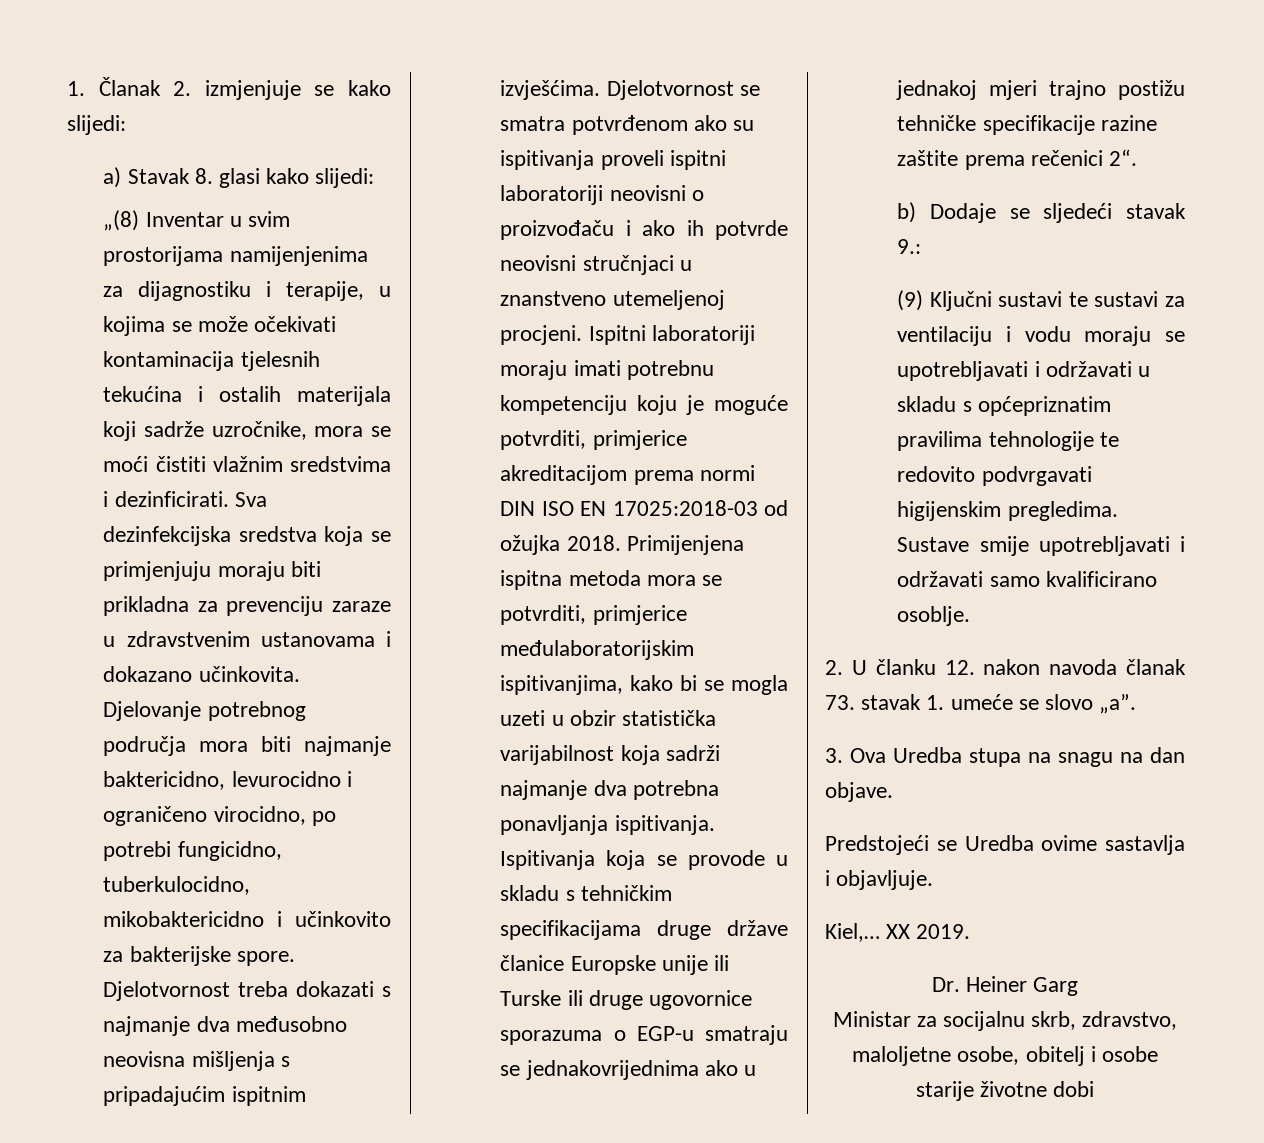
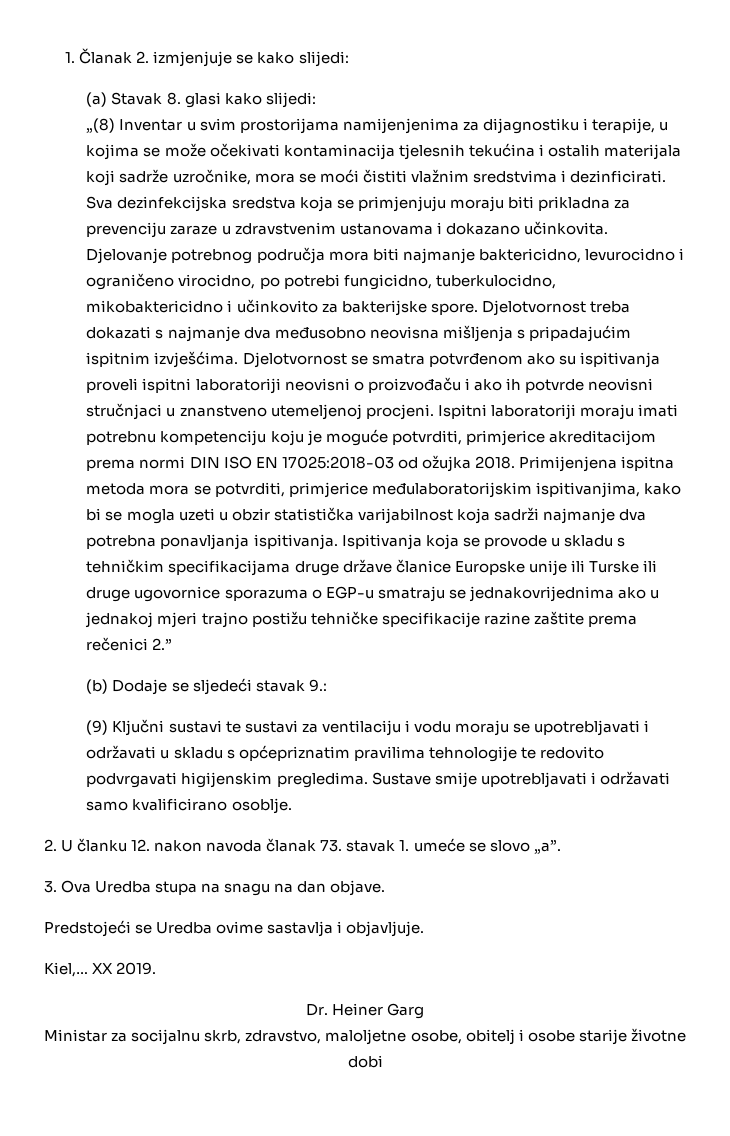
- a) Stavak 8. glasi kako slijedi:
+ (a) Stavak 8. glasi kako slijedi:
- Ispitivanja koja se provode u skladu s tehničkim specifikacijama druge države članice Europske unije ili Turske ili druge ugovornice sporazuma o EGP-u smatraju se jednakovrijednima ako u jednakoj mjeri trajno postižu tehničke specifikacije razine zaštite prema rečenici 2“.
- b) Dodaje se sljedeći stavak 9.:
+ Ispitivanja koja se provode u skladu s tehničkim specifikacijama druge države članice Europske unije ili Turske ili druge ugovornice sporazuma o EGP-u smatraju se jednakovrijednima ako u jednakoj mjeri trajno postižu tehničke specifikacije razine zaštite prema rečenici 2.”
+ (b) Dodaje se sljedeći stavak 9.:

